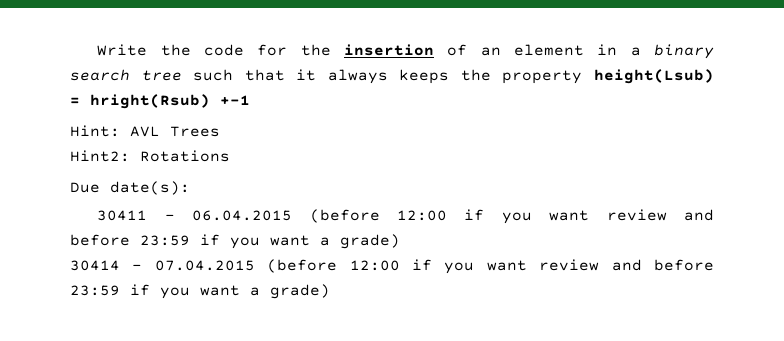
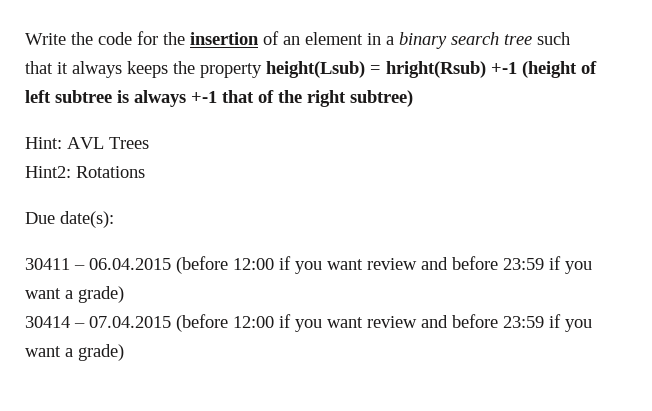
- Write the code for the insertion of an element in a binary search tree such that it always keeps the property height(Lsub) = hright(Rsub) +-1
+ Write the code for the insertion of an element in a binary search tree such that it always keeps the property height(Lsub) = hright(Rsub) +-1 (height of left subtree is always +-1 that of the right subtree)

